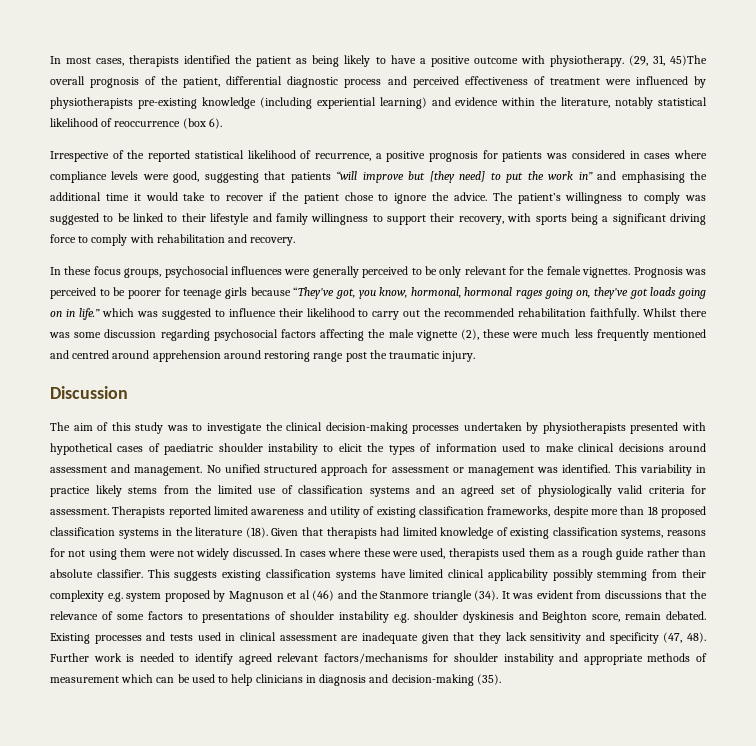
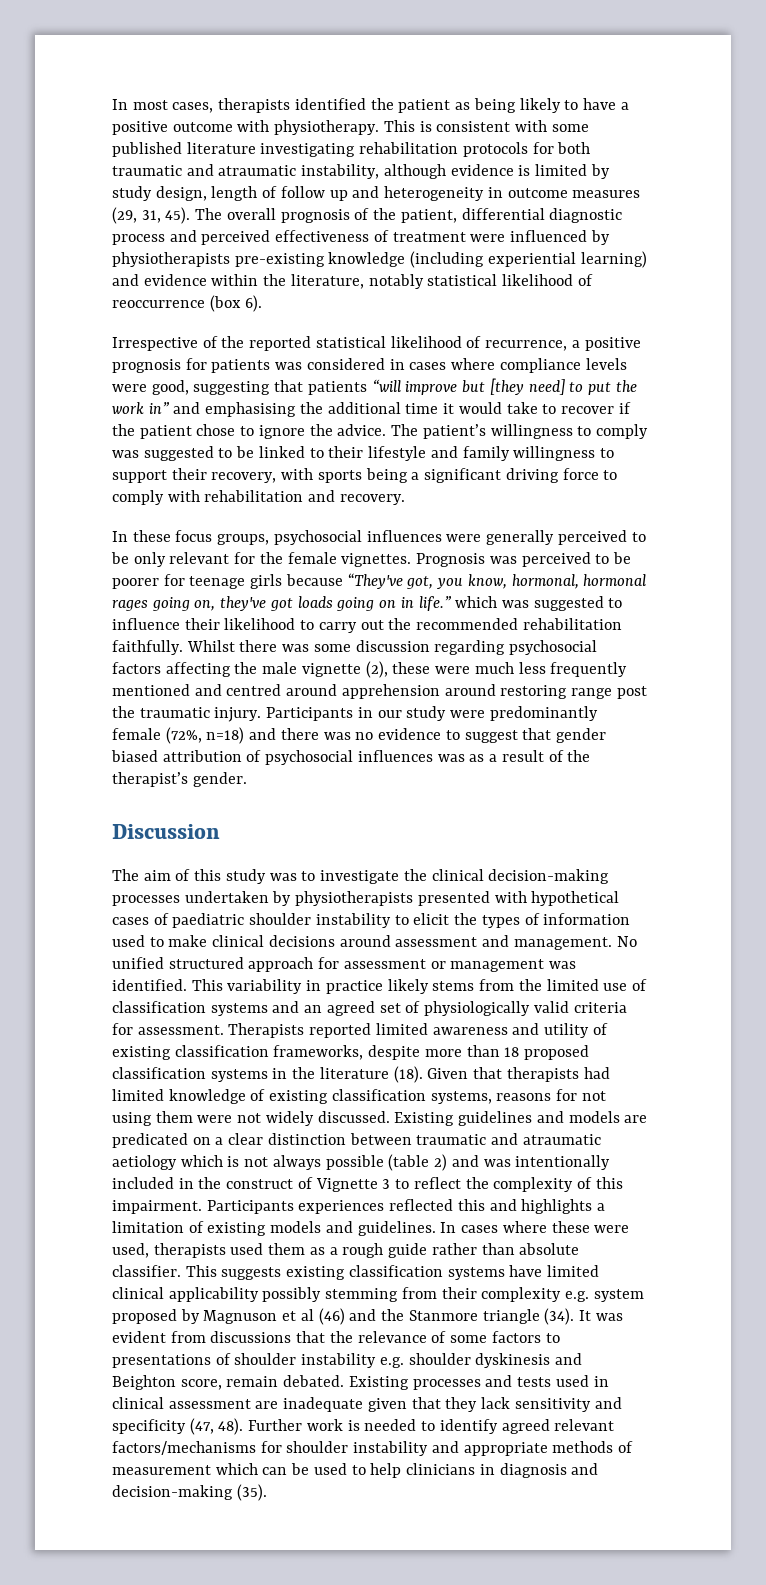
- (29, 31, 45)The overall prognosis of the patient, differential diagnostic process and perceived effectiveness of treatment were influenced by physiotherapists pre-existing knowledge (including experiential learning) and evidence within the literature, notably statistical likelihood of reoccurrence (box 6).
+ This is consistent with some published literature investigating rehabilitation protocols for both traumatic and atraumatic instability, although evidence is limited by study design, length of follow up and heterogeneity in outcome measures (29, 31, 45). The overall prognosis of the patient, differential diagnostic process and perceived effectiveness of treatment were influenced by physiotherapists pre-existing knowledge (including experiential learning) and evidence within the literature, notably statistical likelihood of reoccurrence (box 6).
+ Participants in our study were predominantly female (72%, n=18) and there was no evidence to suggest that gender biased attribution of psychosocial influences was as a result of the therapist’s gender.
+ Existing guidelines and models are predicated on a clear distinction between traumatic and atraumatic aetiology which is not always possible (table 2) and was intentionally included in the construct of Vignette 3 to reflect the complexity of this impairment. Participants experiences reflected this and highlights a limitation of existing models and guidelines.

